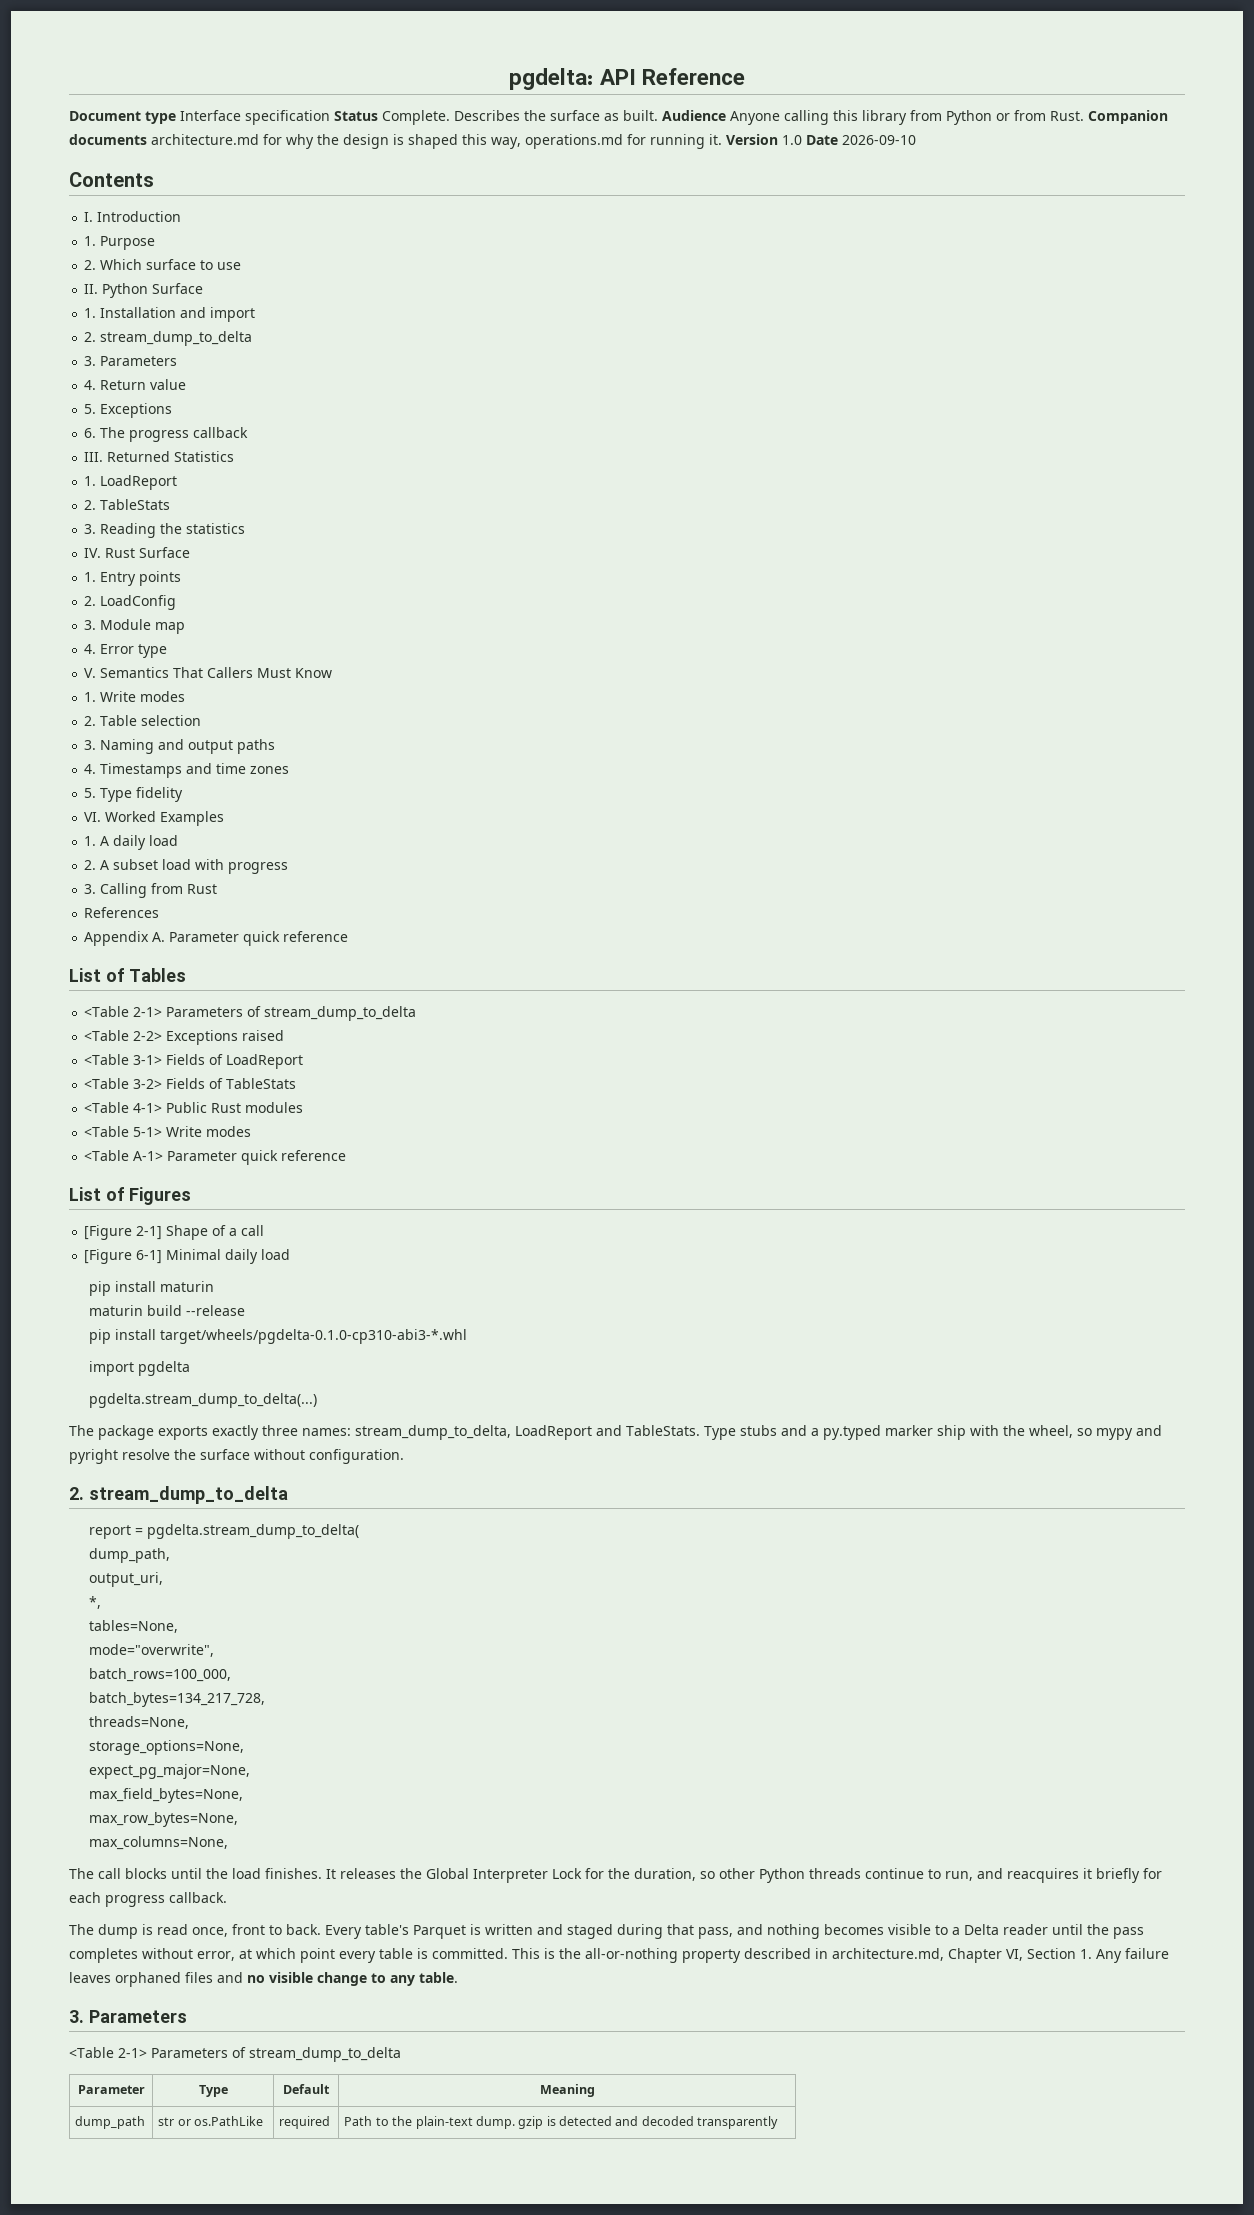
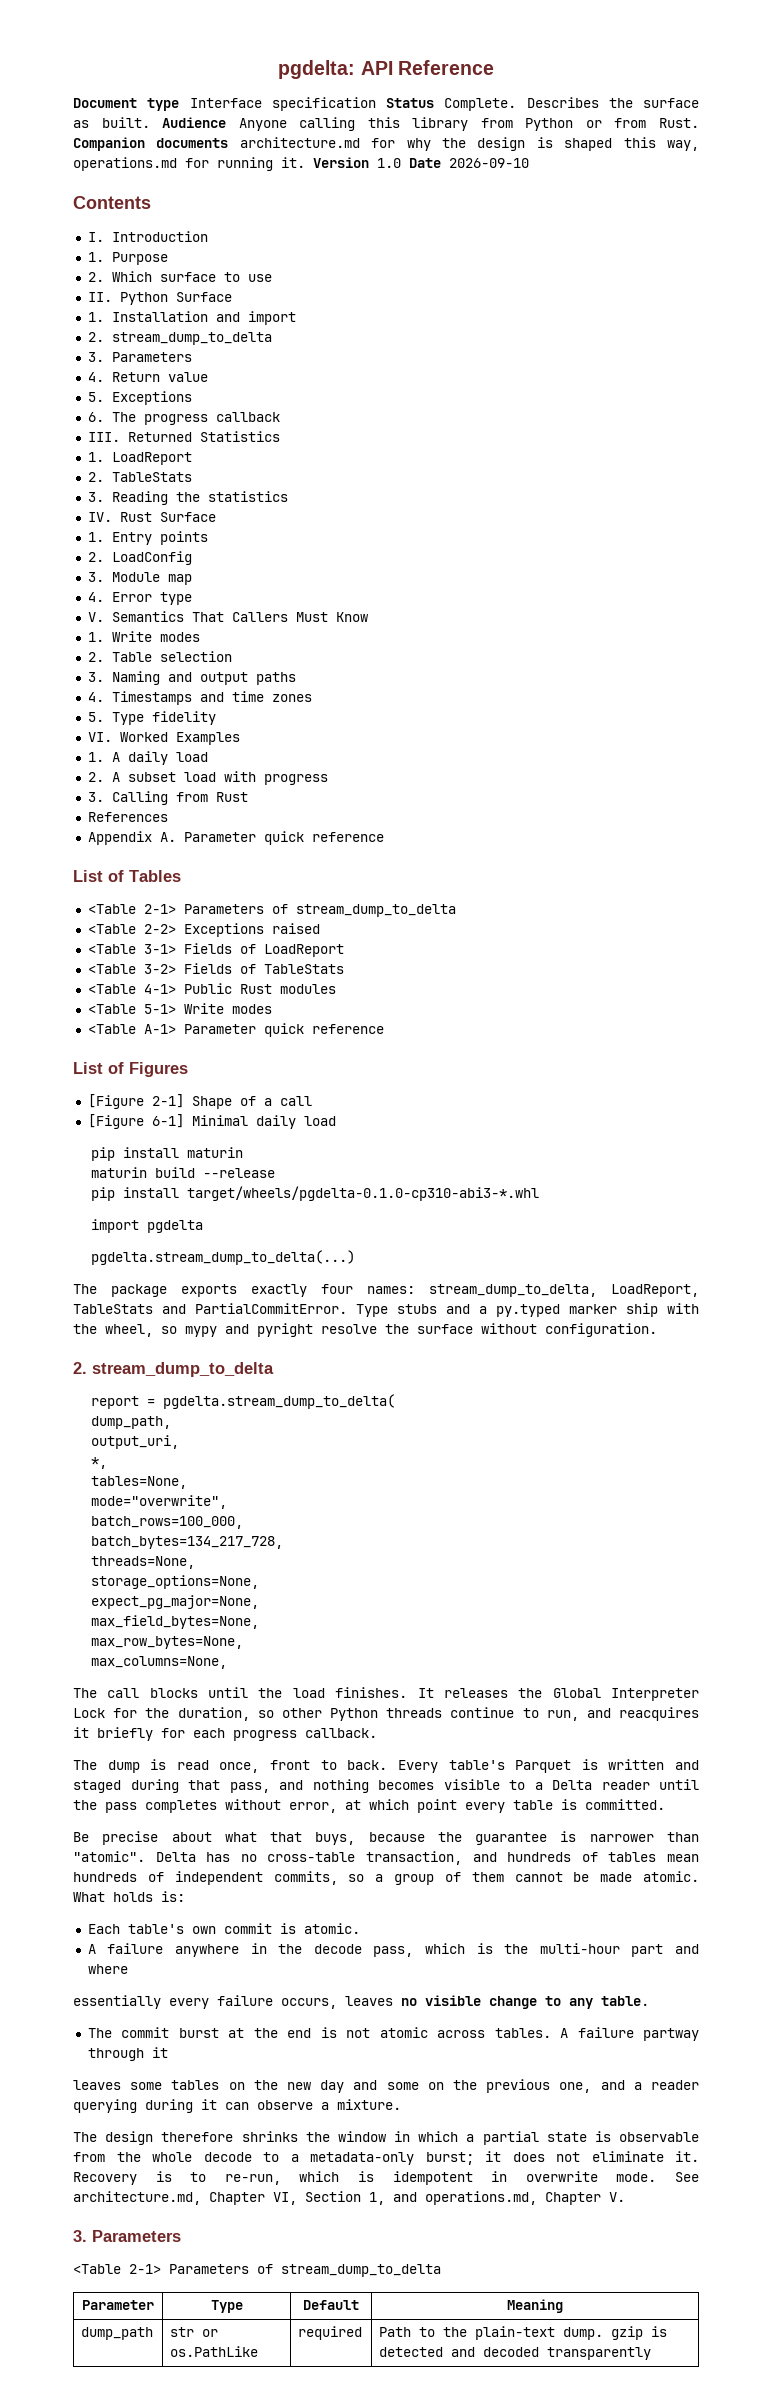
- The package exports exactly three names: stream_dump_to_delta, LoadReport and TableStats.
+ The package exports exactly four names: stream_dump_to_delta, LoadReport, TableStats and PartialCommitError.
- Every table's Parquet is written and staged during that pass, and nothing becomes visible to a Delta reader until the pass completes without error, at which point every table is committed. This is the all-or-nothing property described in architecture.md, Chapter VI, Section 1. Any failure leaves orphaned files and no visible change to any table.
+ Every table's Parquet is written and staged during that pass, and nothing becomes visible to a Delta reader until the pass completes without error, at which point every table is committed.
+ Be precise about what that buys, because the guarantee is narrower than "atomic". Delta has no cross-table transaction, and hundreds of tables mean hundreds of independent commits, so a group of them cannot be made atomic. What holds is:
+ Each table's own commit is atomic.
+ A failure anywhere in the decode pass, which is the multi-hour part and where
+ essentially every failure occurs, leaves no visible change to any table.
+ The commit burst at the end is not atomic across tables. A failure partway through it
+ leaves some tables on the new day and some on the previous one, and a reader querying during it can observe a mixture.
+ The design therefore shrinks the window in which a partial state is observable from the whole decode to a metadata-only burst; it does not eliminate it. Recovery is to re-run, which is idempotent in overwrite mode. See architecture.md, Chapter VI, Section 1, and operations.md, Chapter V.

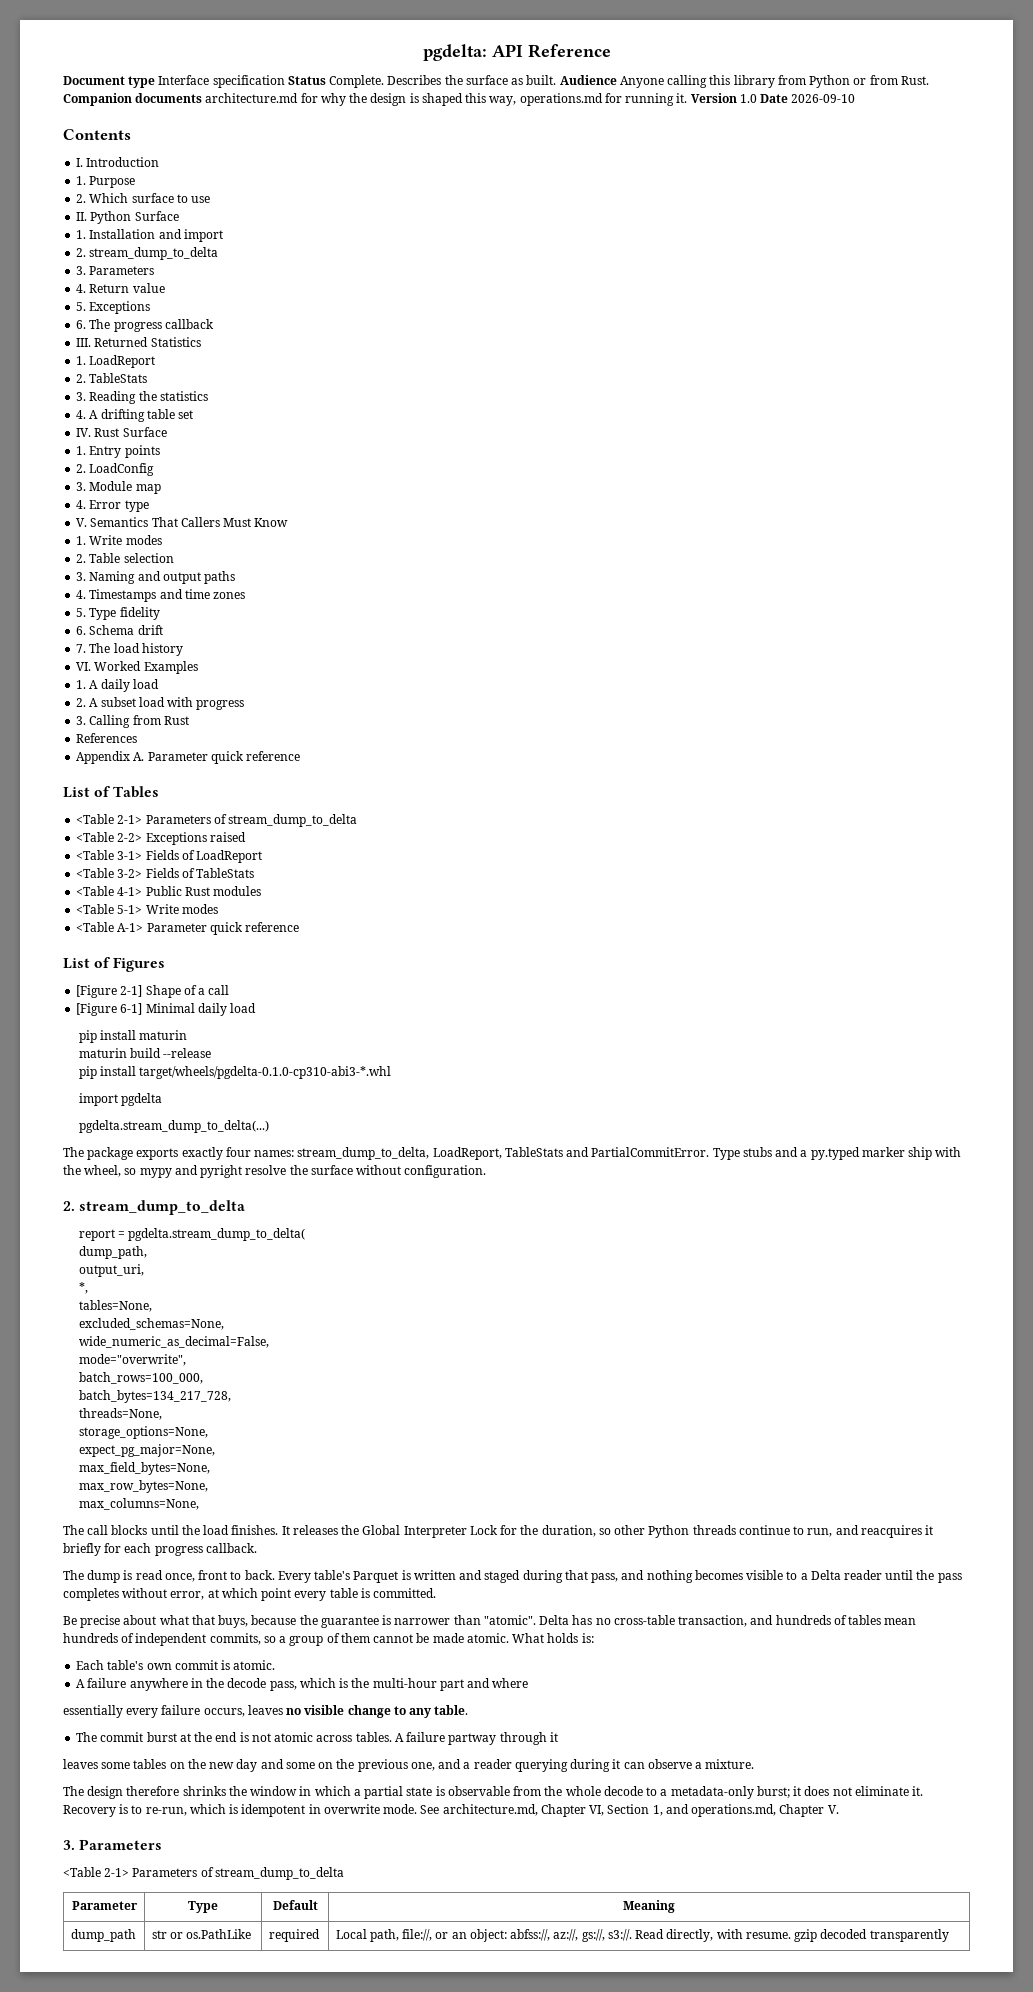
+ 4. A drifting table set
+ 6. Schema drift
+ 7. The load history
+ excluded_schemas=None,
+ wide_numeric_as_decimal=False,
- dump_path | str or os.PathLike | required | Path to the plain-text dump. gzip is detected and decoded transparently
+ dump_path | str or os.PathLike | required | Local path, file://, or an object: abfss://, az://, gs://, s3://. Read directly, with resume. gzip decoded transparently

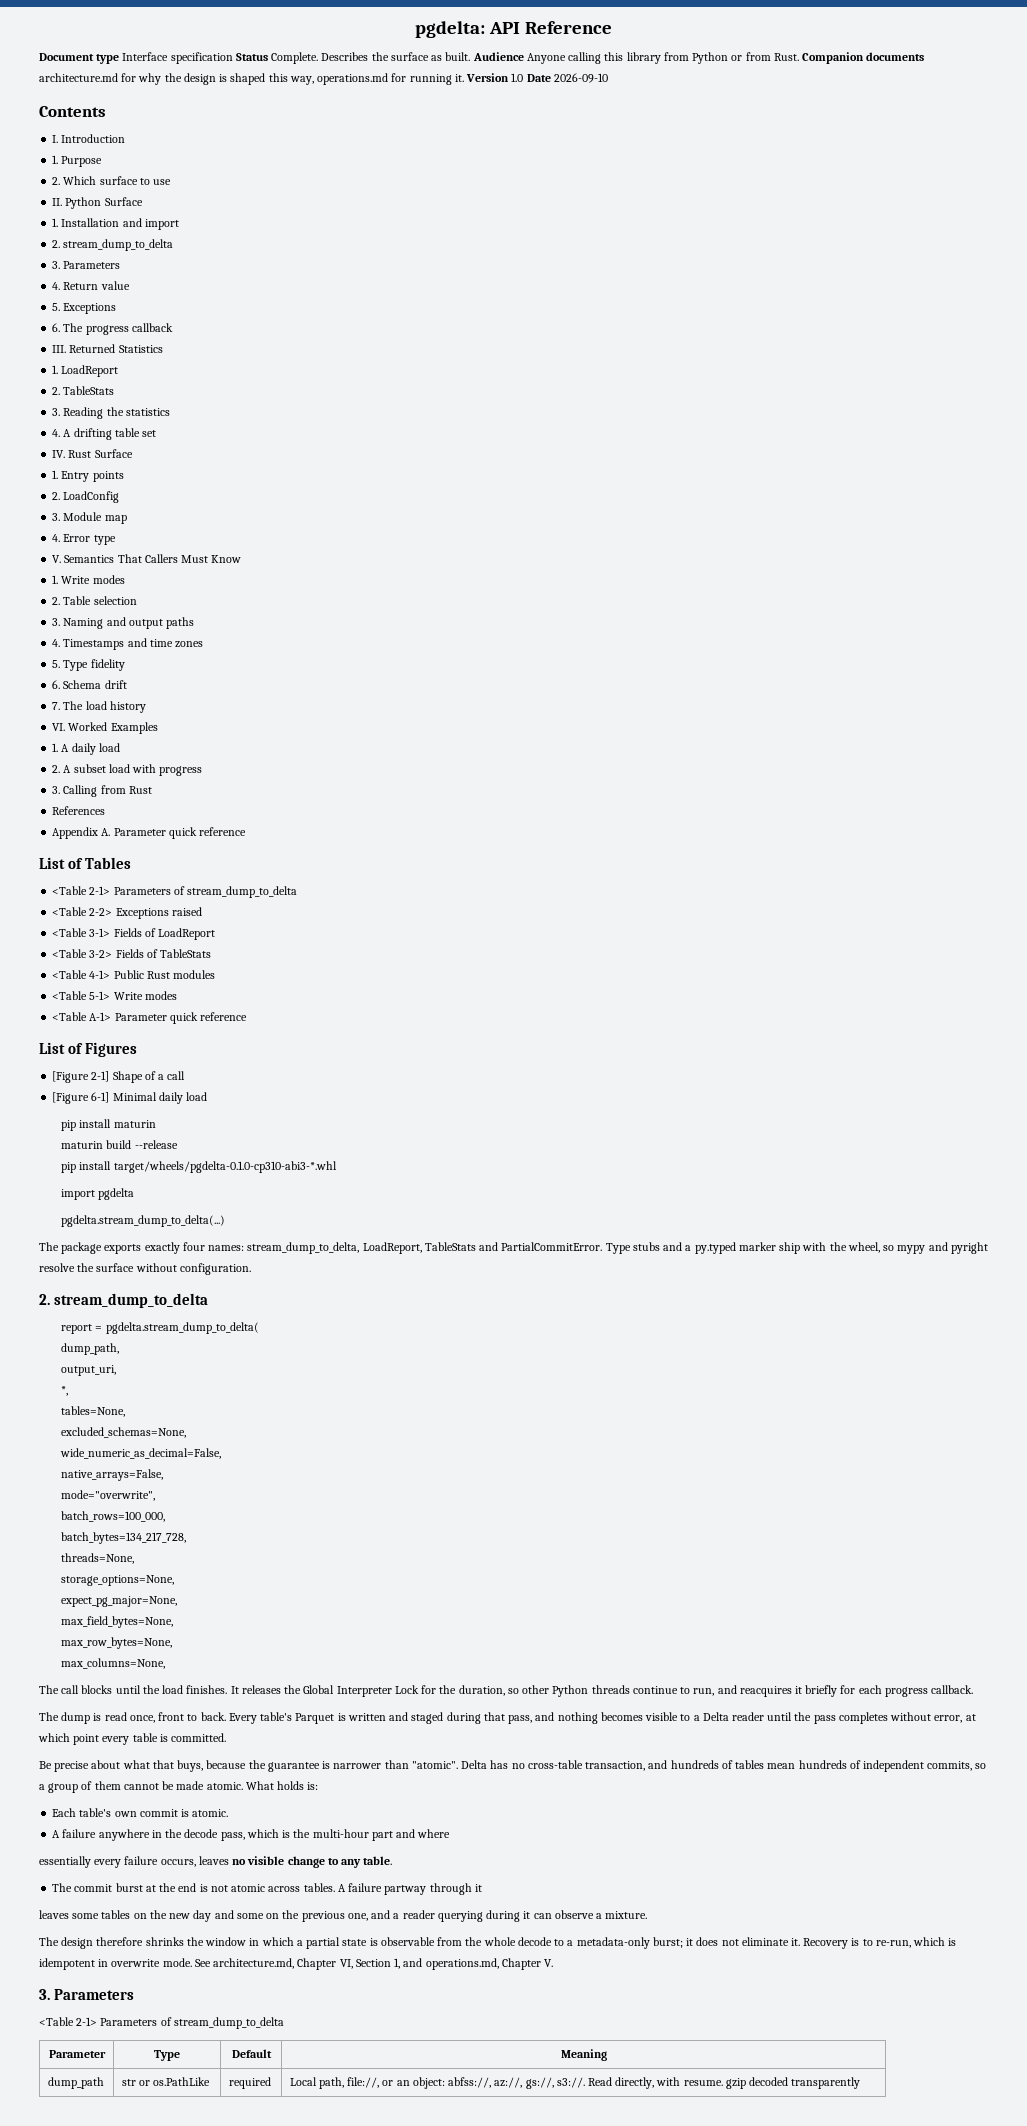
+ native_arrays=False,

